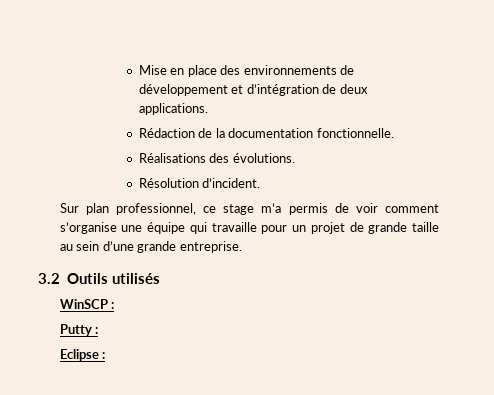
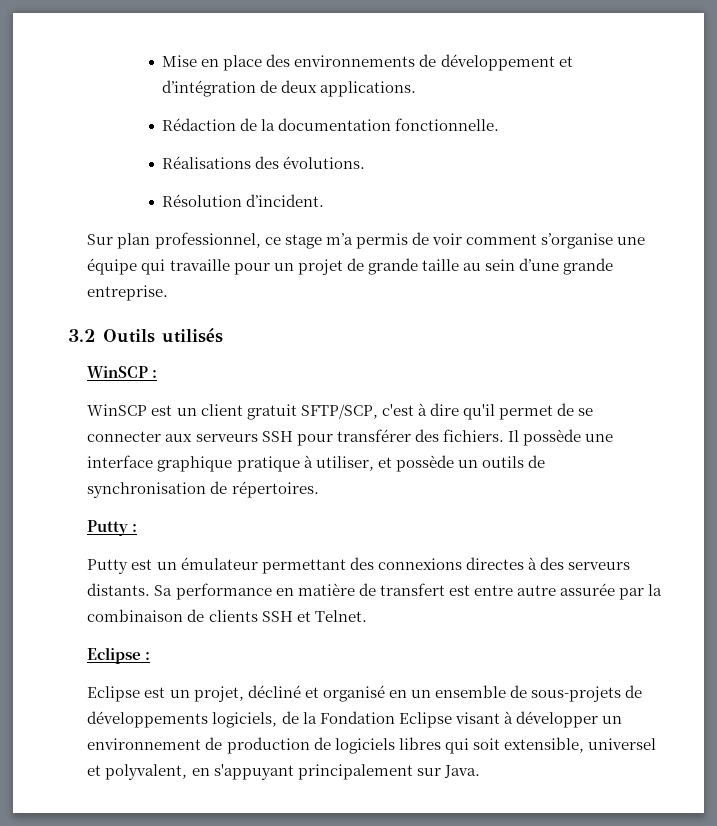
+ WinSCP est un client gratuit SFTP/SCP, c'est à dire qu'il permet de se connecter aux serveurs SSH pour transférer des fichiers. Il possède une interface graphique pratique à utiliser, et possède un outils de synchronisation de répertoires.
  Putty :
+ Putty est un émulateur permettant des connexions directes à des serveurs distants. Sa performance en matière de transfert est entre autre assurée par la combinaison de clients SSH et Telnet.
  Eclipse :
+ Eclipse est un projet, décliné et organisé en un ensemble de sous-projets de développements logiciels, de la Fondation Eclipse visant à développer un environnement de production de logiciels libres qui soit extensible, universel et polyvalent, en s'appuyant principalement sur Java.

